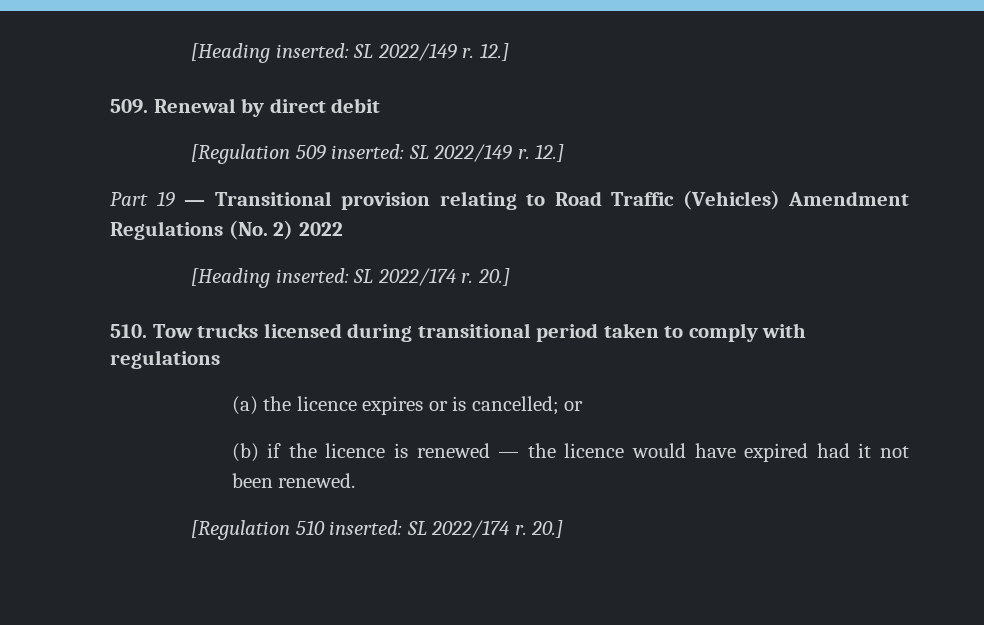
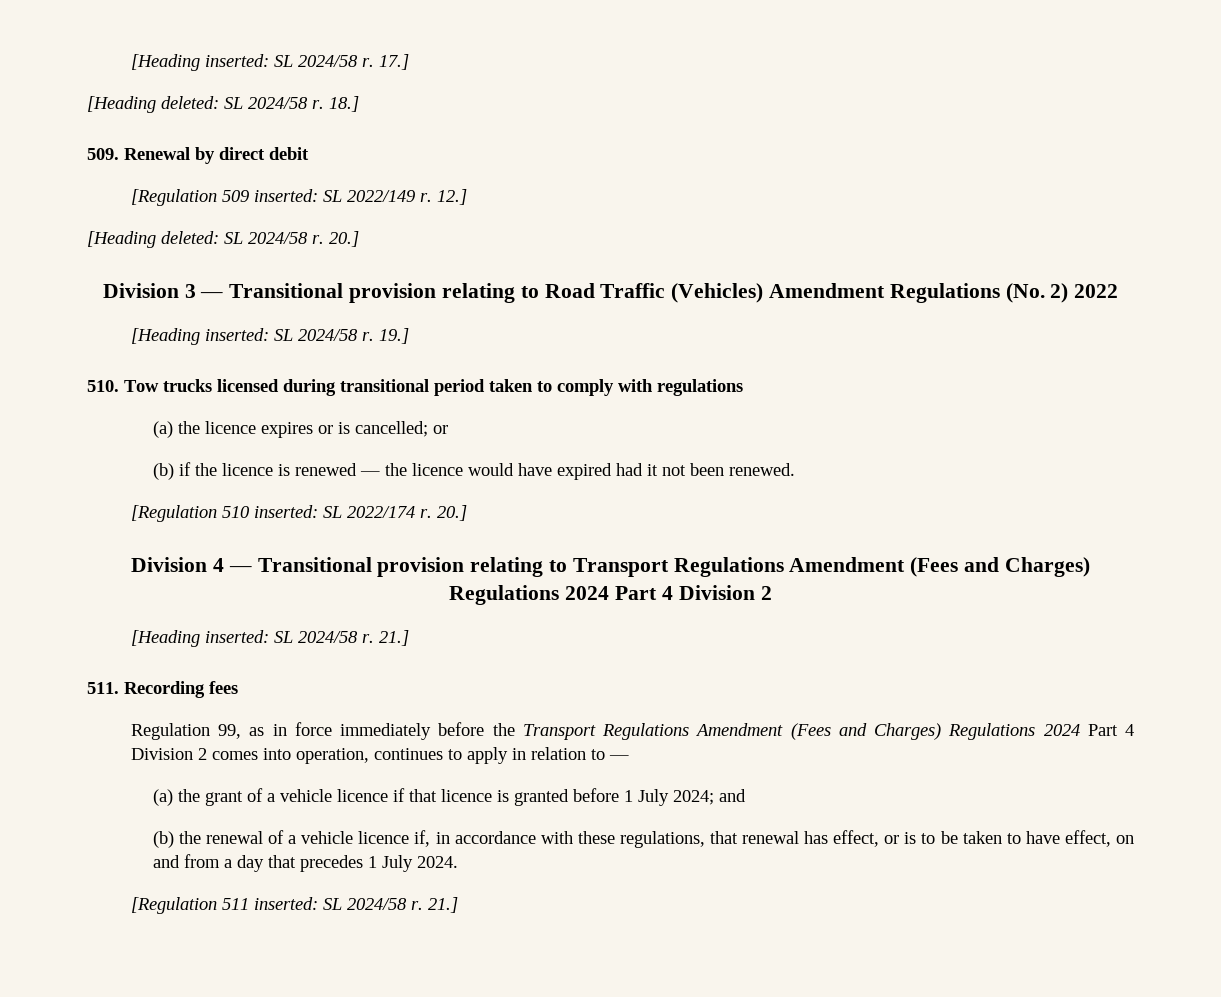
- [Heading inserted: SL 2022/149 r. 12.]
+ [Heading inserted: SL 2024/58 r. 17.]
+ [Heading deleted: SL 2024/58 r. 18.]
- Part 19 — Transitional provision relating to Road Traffic (Vehicles) Amendment Regulations (No. 2) 2022
+ [Heading deleted: SL 2024/58 r. 20.]
+ Division 3 — Transitional provision relating to Road Traffic (Vehicles) Amendment Regulations (No. 2) 2022
- [Heading inserted: SL 2022/174 r. 20.]
+ [Heading inserted: SL 2024/58 r. 19.]
+ Division 4 — Transitional provision relating to Transport Regulations Amendment (Fees and Charges) Regulations 2024 Part 4 Division 2
+ [Heading inserted: SL 2024/58 r. 21.]
+ 511. Recording fees
+ Regulation 99, as in force immediately before the Transport Regulations Amendment (Fees and Charges) Regulations 2024 Part 4 Division 2 comes into operation, continues to apply in relation to —
+ (a) the grant of a vehicle licence if that licence is granted before 1 July 2024; and
+ (b) the renewal of a vehicle licence if, in accordance with these regulations, that renewal has effect, or is to be taken to have effect, on and from a day that precedes 1 July 2024.
+ [Regulation 511 inserted: SL 2024/58 r. 21.]

